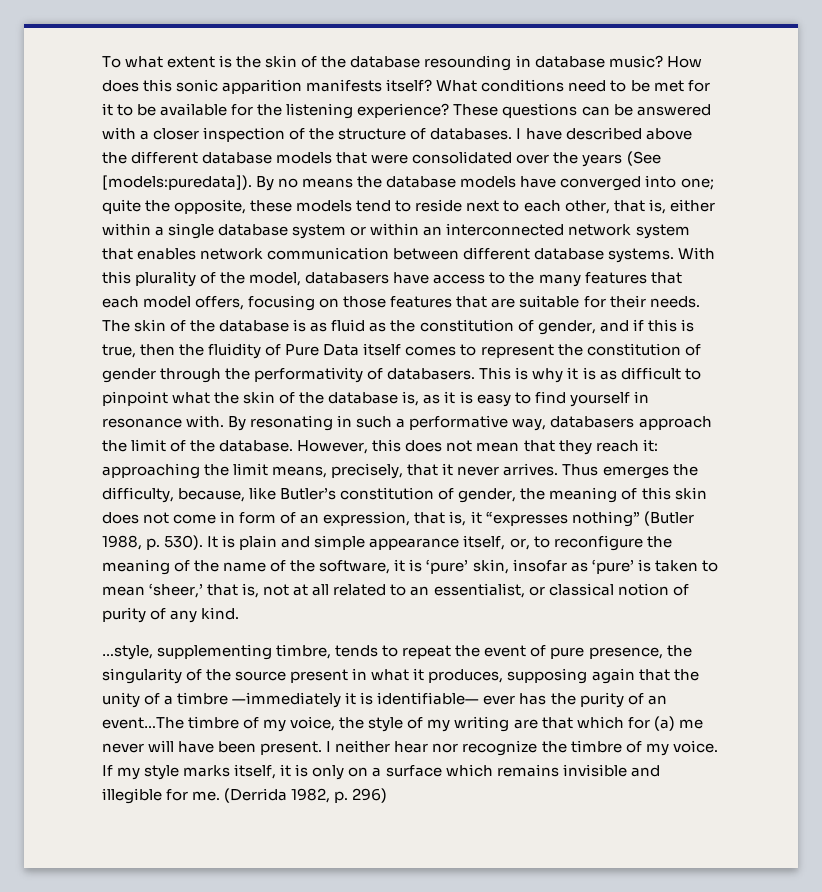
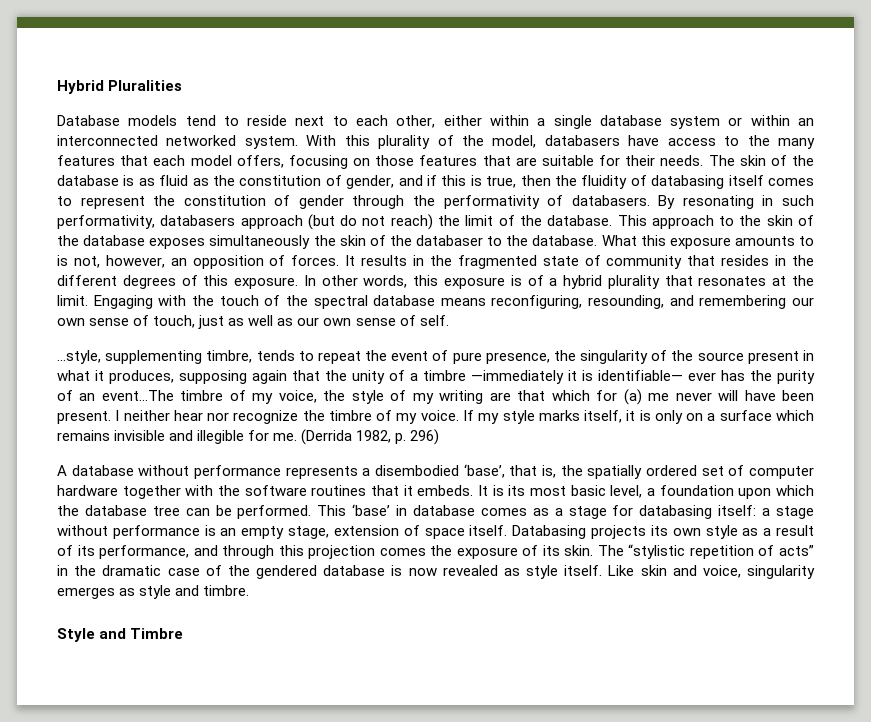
- To what extent is the skin of the database resounding in database music? How does this sonic apparition manifests itself? What conditions need to be met for it to be available for the listening experience? These questions can be answered with a closer inspection of the structure of databases. I have described above the different database models that were consolidated over the years (See [models:puredata]). By no means the database models have converged into one; quite the opposite, these models tend to reside next to each other, that is, either within a single database system or within an interconnected network system that enables network communication between different database systems.
+ Hybrid Pluralities
+ Database models tend to reside next to each other, either within a single database system or within an interconnected networked system.
- The skin of the database is as fluid as the constitution of gender, and if this is true, then the fluidity of Pure Data itself comes to represent the constitution of gender through the performativity of databasers.
+ The skin of the database is as fluid as the constitution of gender, and if this is true, then the fluidity of databasing itself comes to represent the constitution of gender through the performativity of databasers.
- This is why it is as difficult to pinpoint what the skin of the database is, as it is easy to find yourself in resonance with. By resonating in such a performative way, databasers approach the limit of the database. However, this does not mean that they reach it: approaching the limit means, precisely, that it never arrives. Thus emerges the difficulty, because, like Butler’s constitution of gender, the meaning of this skin does not come in form of an expression, that is, it “expresses nothing” (Butler 1988, p. 530). It is plain and simple appearance itself, or, to reconfigure the meaning of the name of the software, it is ‘pure’ skin, insofar as ‘pure’ is taken to mean ‘sheer,’ that is, not at all related to an essentialist, or classical notion of purity of any kind.
+ By resonating in such performativity, databasers approach (but do not reach) the limit of the database. This approach to the skin of the database exposes simultaneously the skin of the databaser to the database. What this exposure amounts to is not, however, an opposition of forces. It results in the fragmented state of community that resides in the different degrees of this exposure. In other words, this exposure is of a hybrid plurality that resonates at the limit. Engaging with the touch of the spectral database means reconfiguring, resounding, and remembering our own sense of touch, just as well as our own sense of self.
+ A database without performance represents a disembodied ‘base’, that is, the spatially ordered set of computer hardware together with the software routines that it embeds. It is its most basic level, a foundation upon which the database tree can be performed. This ‘base’ in database comes as a stage for databasing itself: a stage without performance is an empty stage, extension of space itself. Databasing projects its own style as a result of its performance, and through this projection comes the exposure of its skin. The “stylistic repetition of acts” in the dramatic case of the gendered database is now revealed as style itself. Like skin and voice, singularity emerges as style and timbre.
+ Style and Timbre

